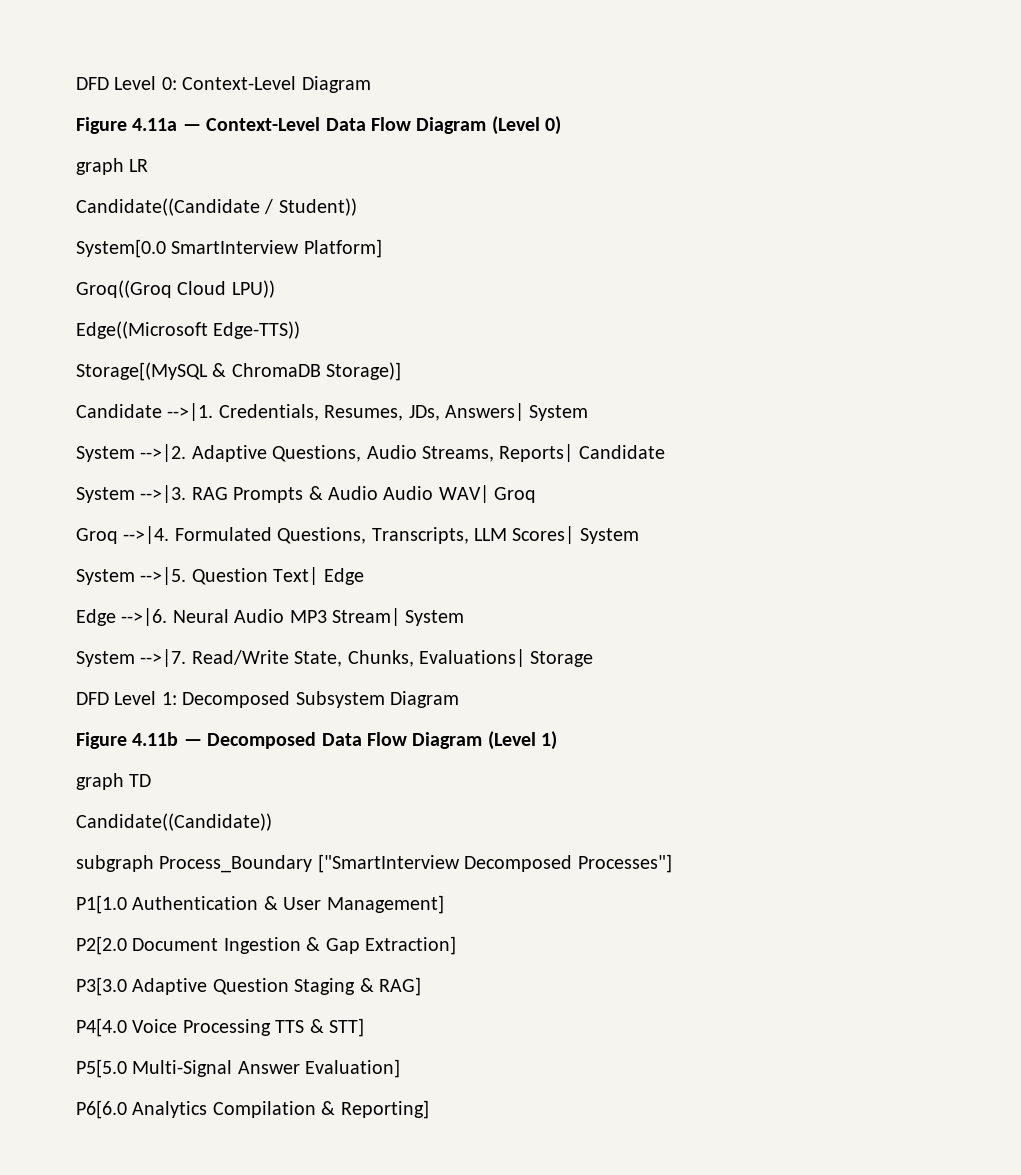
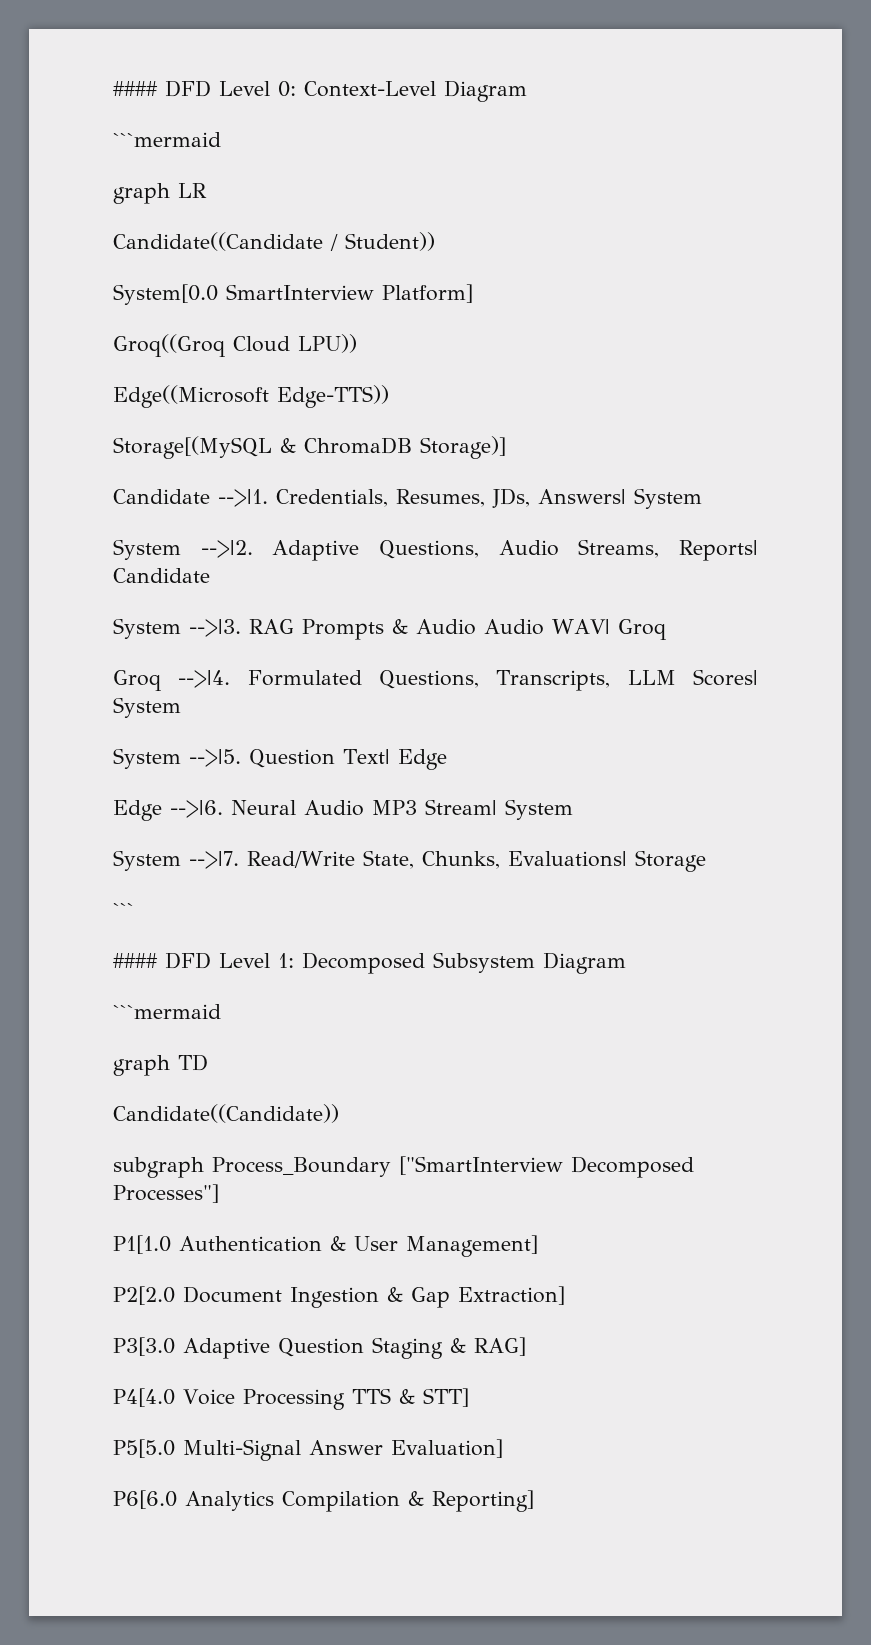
- DFD Level 0: Context-Level Diagram
- Figure 4.11a — Context-Level Data Flow Diagram (Level 0)
+ #### DFD Level 0: Context-Level Diagram
+ ```mermaid
- DFD Level 1: Decomposed Subsystem Diagram
- Figure 4.11b — Decomposed Data Flow Diagram (Level 1)
+ ```
+ #### DFD Level 1: Decomposed Subsystem Diagram
+ ```mermaid

